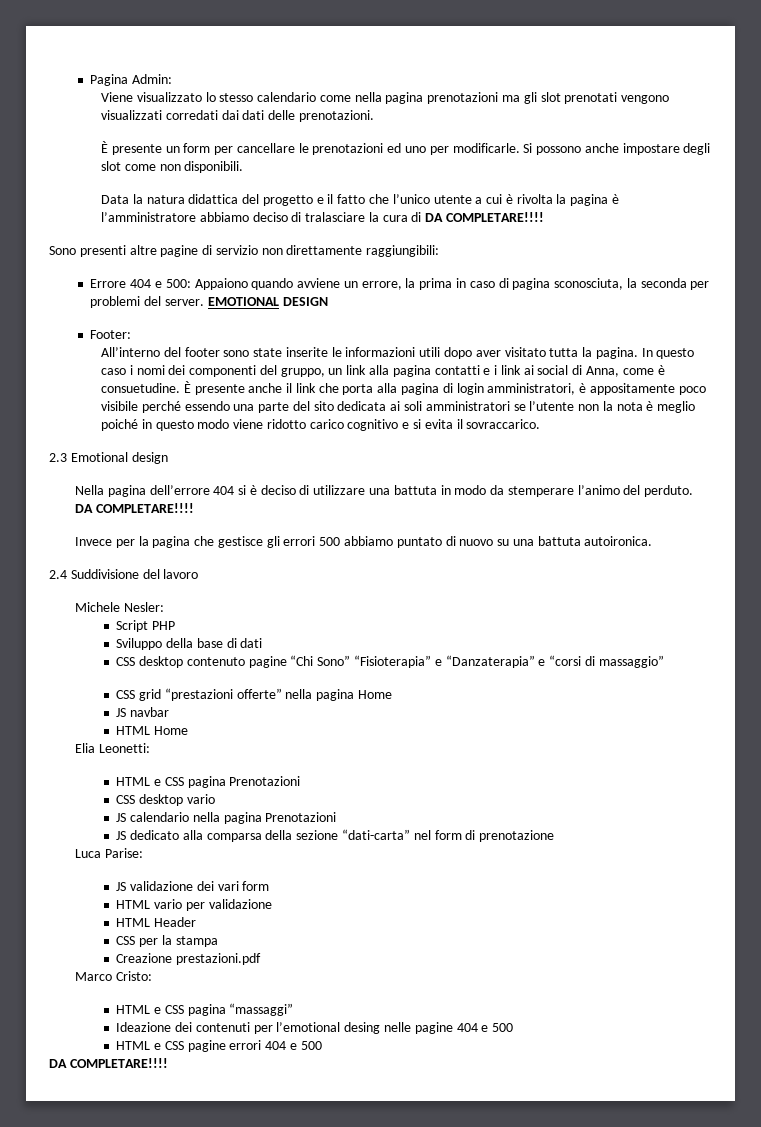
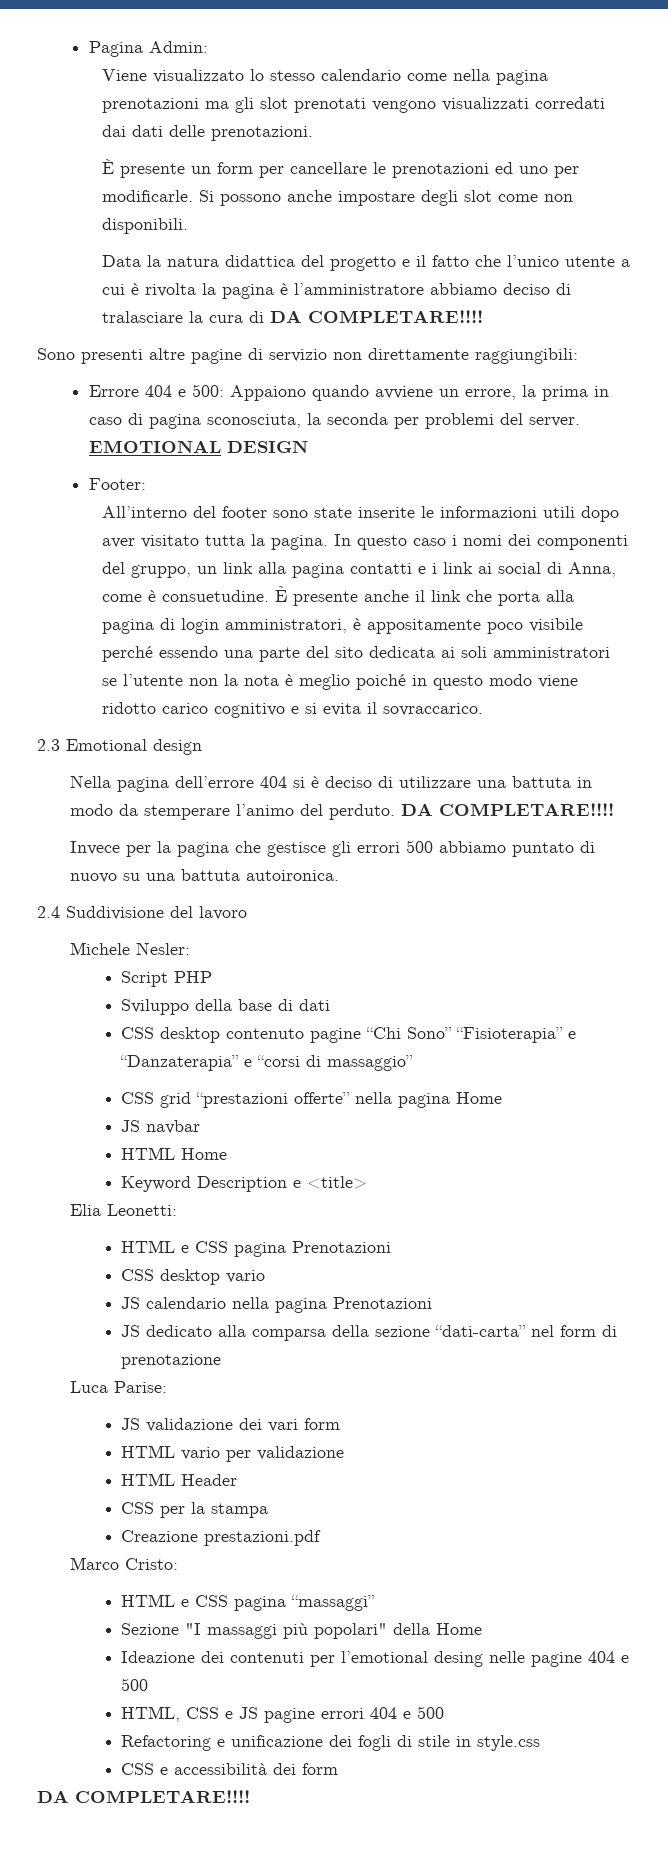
+ Keyword Description e <title>
+ Sezione "I massaggi più popolari" della Home
- HTML e CSS pagine errori 404 e 500
+ HTML, CSS e JS pagine errori 404 e 500
+ Refactoring e unificazione dei fogli di stile in style.css
+ CSS e accessibilità dei form

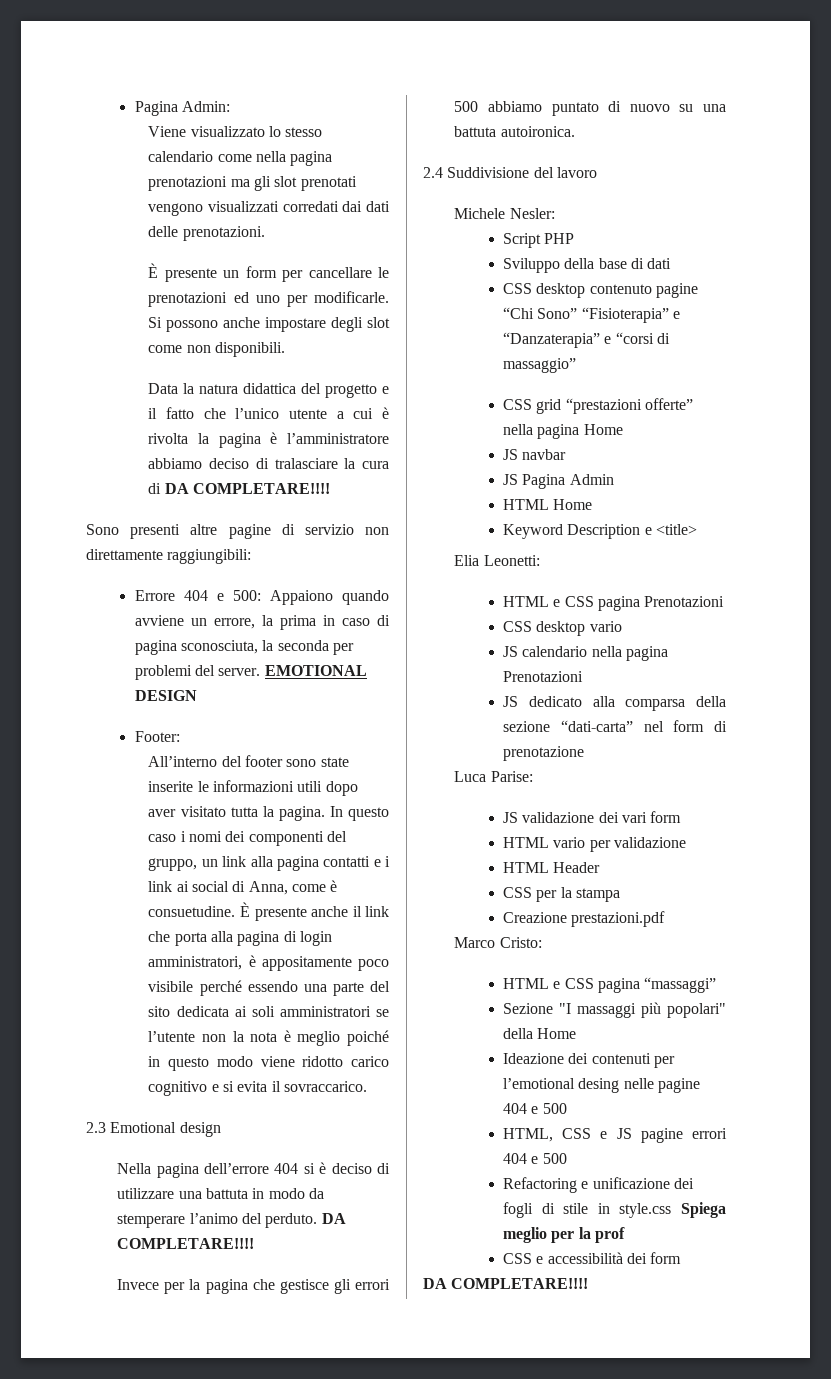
+ JS Pagina Admin
- Refactoring e unificazione dei fogli di stile in style.css
+ Refactoring e unificazione dei fogli di stile in style.css Spiega meglio per la prof

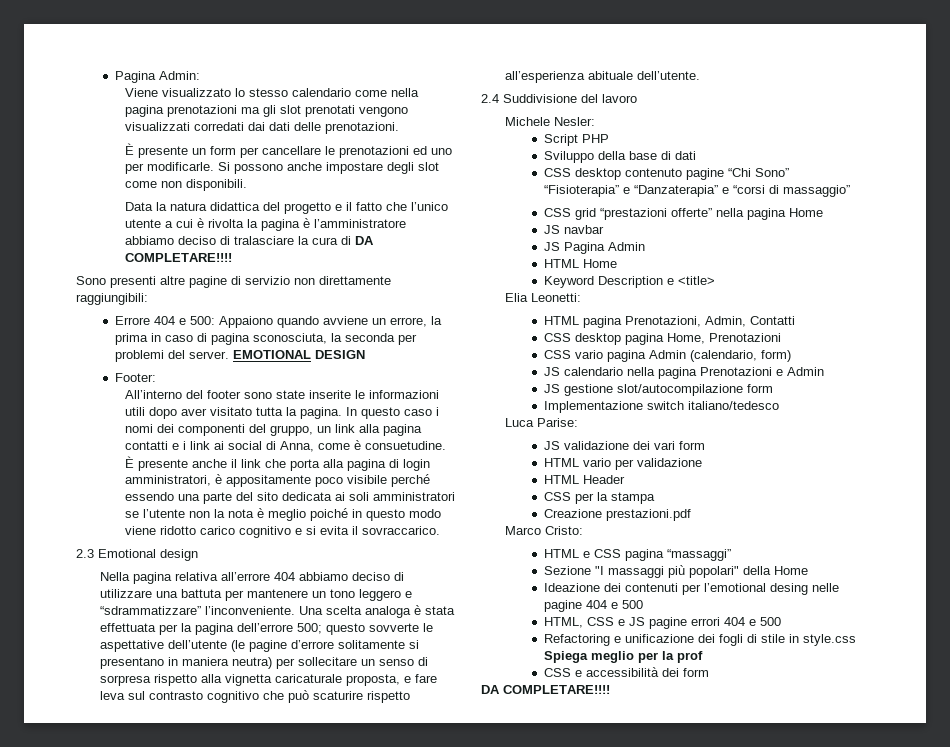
- Nella pagina dell’errore 404 si è deciso di utilizzare una battuta in modo da stemperare l’animo del perduto. DA COMPLETARE!!!!
- Invece per la pagina che gestisce gli errori 500 abbiamo puntato di nuovo su una battuta autoironica.
+ Nella pagina relativa all’errore 404 abbiamo deciso di utilizzare una battuta per mantenere un tono leggero e “sdrammatizzare” l’inconveniente. Una scelta analoga è stata effettuata per la pagina dell’errore 500; questo sovverte le aspettative dell’utente (le pagine d’errore solitamente si presentano in maniera neutra) per sollecitare un senso di sorpresa rispetto alla vignetta caricaturale proposta, e fare leva sul contrasto cognitivo che può scaturire rispetto all’esperienza abituale dell’utente.
- HTML e CSS pagina Prenotazioni
+ HTML pagina Prenotazioni, Admin, Contatti
+ CSS desktop pagina Home, Prenotazioni
- CSS desktop vario
+ CSS vario pagina Admin (calendario, form)
- JS calendario nella pagina Prenotazioni
- JS dedicato alla comparsa della sezione “dati-carta” nel form di prenotazione
+ JS calendario nella pagina Prenotazioni e Admin
+ JS gestione slot/autocompilazione form
+ Implementazione switch italiano/tedesco

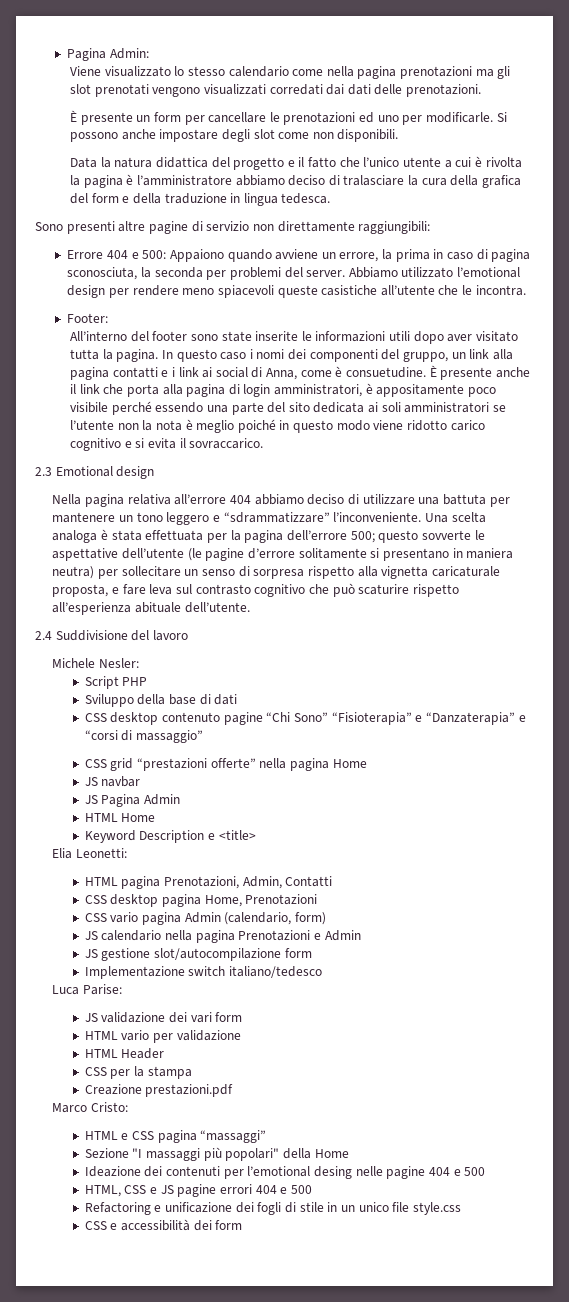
- Data la natura didattica del progetto e il fatto che l’unico utente a cui è rivolta la pagina è l’amministratore abbiamo deciso di tralasciare la cura di DA COMPLETARE!!!!
+ Data la natura didattica del progetto e il fatto che l’unico utente a cui è rivolta la pagina è l’amministratore abbiamo deciso di tralasciare la cura della grafica del form e della traduzione in lingua tedesca.
- EMOTIONAL DESIGN
+ Abbiamo utilizzato l’emotional design per rendere meno spiacevoli queste casistiche all’utente che le incontra.
- Refactoring e unificazione dei fogli di stile in style.css Spiega meglio per la prof
+ Refactoring e unificazione dei fogli di stile in un unico file style.css
  CSS e accessibilità dei form
- DA COMPLETARE!!!!

